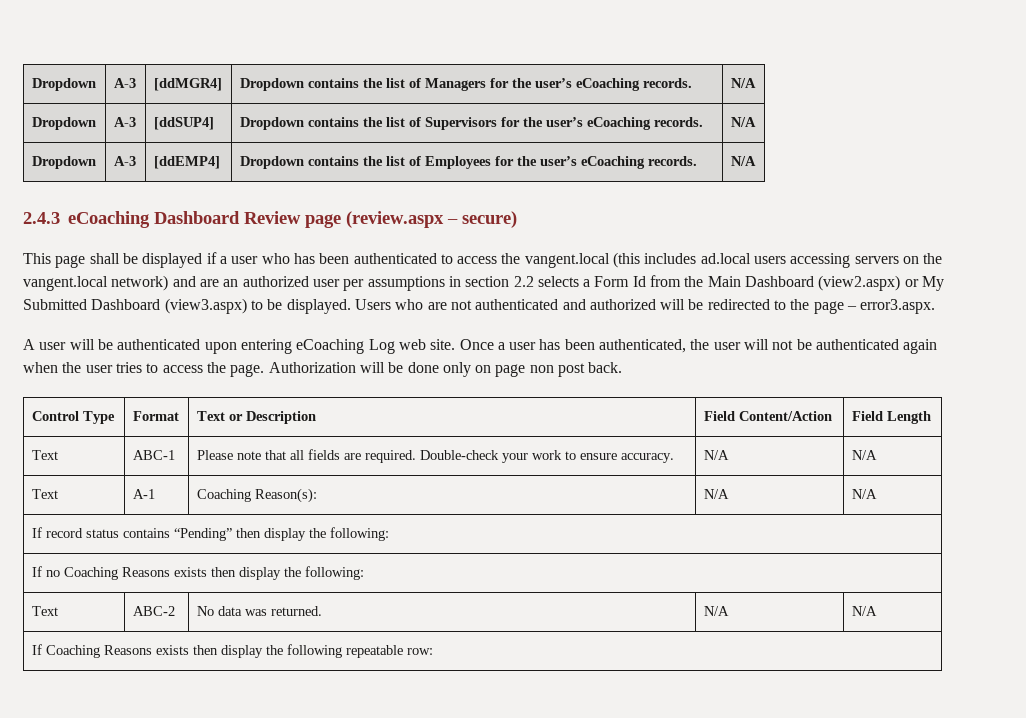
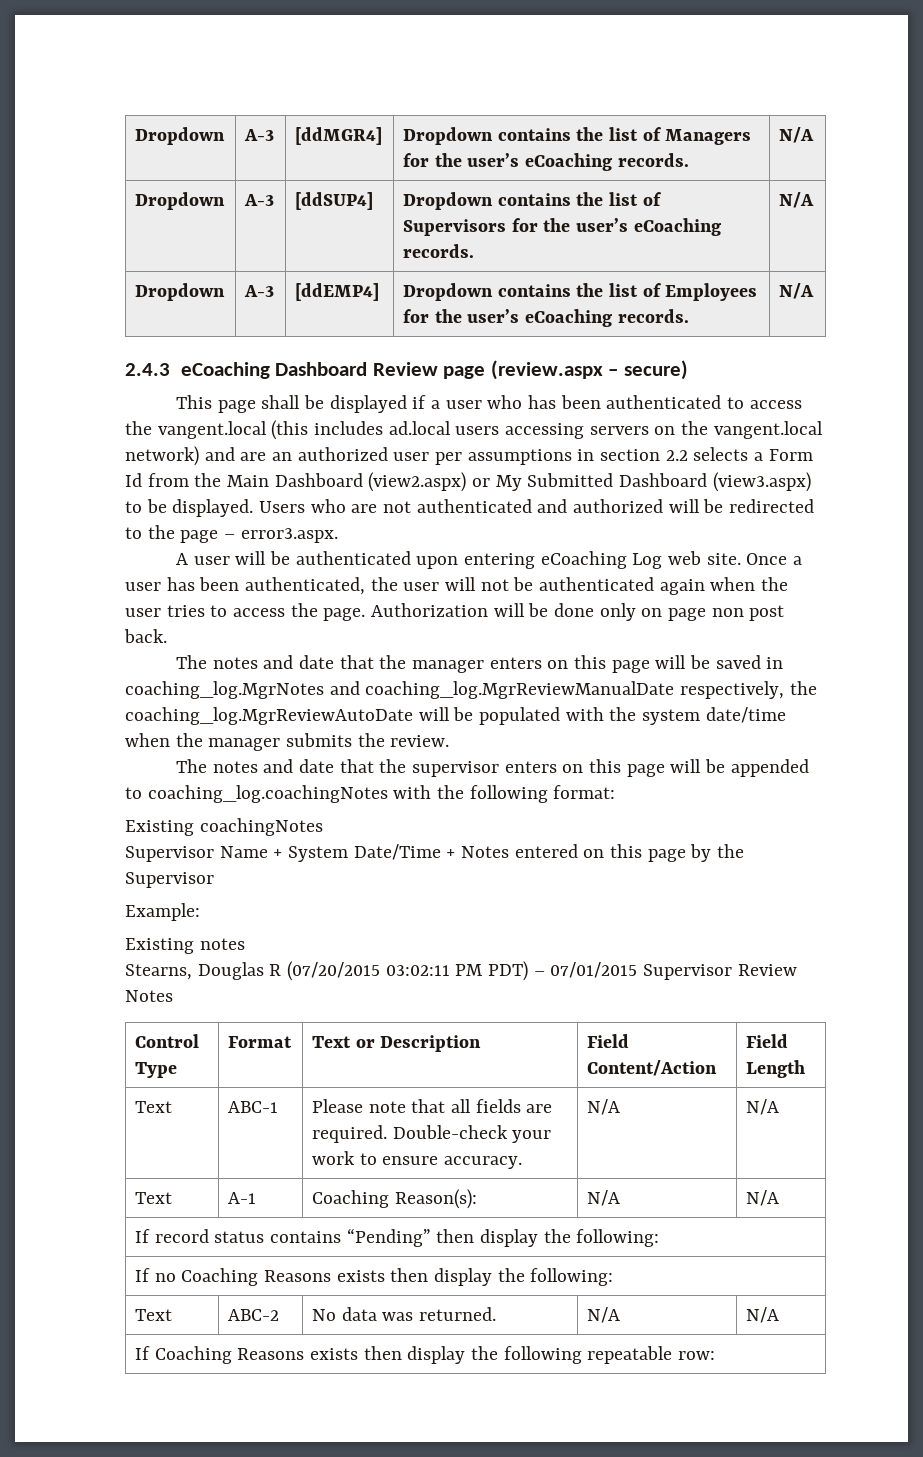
+ The notes and date that the manager enters on this page will be saved in coaching_log.MgrNotes and coaching_log.MgrReviewManualDate respectively, the coaching_log.MgrReviewAutoDate will be populated with the system date/time when the manager submits the review.
+ The notes and date that the supervisor enters on this page will be appended to coaching_log.coachingNotes with the following format:
+ Existing coachingNotes
+ Supervisor Name + System Date/Time + Notes entered on this page by the Supervisor
+ Example:
+ Existing notes
+ Stearns, Douglas R (07/20/2015 03:02:11 PM PDT) – 07/01/2015 Supervisor Review Notes

